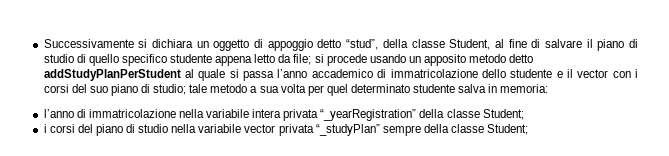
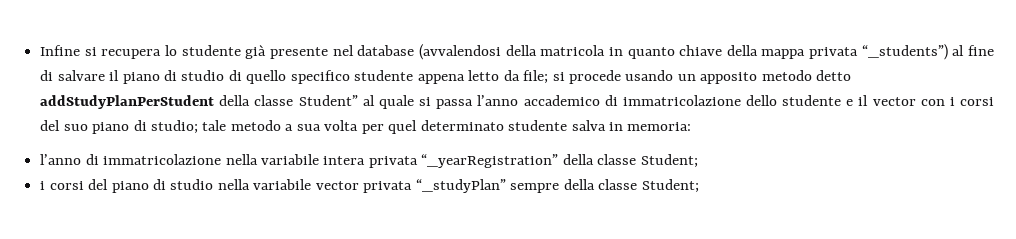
- Successivamente si dichiara un oggetto di appoggio detto “stud”, della classe Student, al fine di salvare il piano di studio di quello specifico studente appena letto da file; si procede usando un apposito metodo detto addStudyPlanPerStudent al quale si passa l’anno accademico di immatricolazione dello studente e il vector con i corsi del suo piano di studio; tale metodo a sua volta per quel determinato studente salva in memoria:
+ Infine si recupera lo studente già presente nel database (avvalendosi della matricola in quanto chiave della mappa privata “_students”) al fine di salvare il piano di studio di quello specifico studente appena letto da file; si procede usando un apposito metodo detto addStudyPlanPerStudent della classe Student” al quale si passa l’anno accademico di immatricolazione dello studente e il vector con i corsi del suo piano di studio; tale metodo a sua volta per quel determinato studente salva in memoria:

